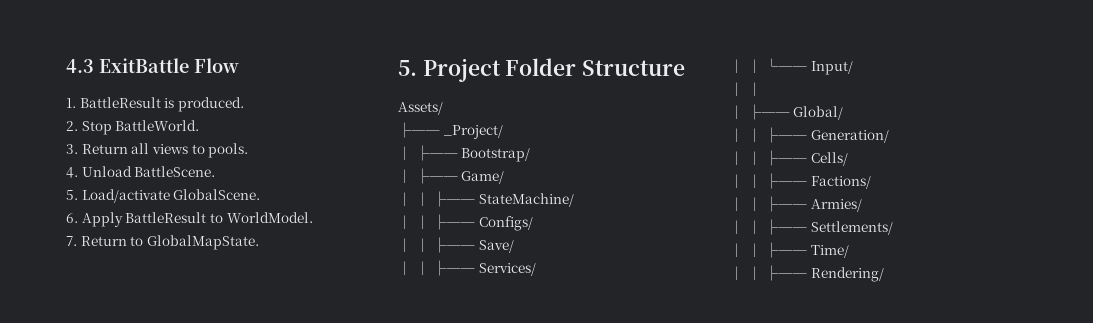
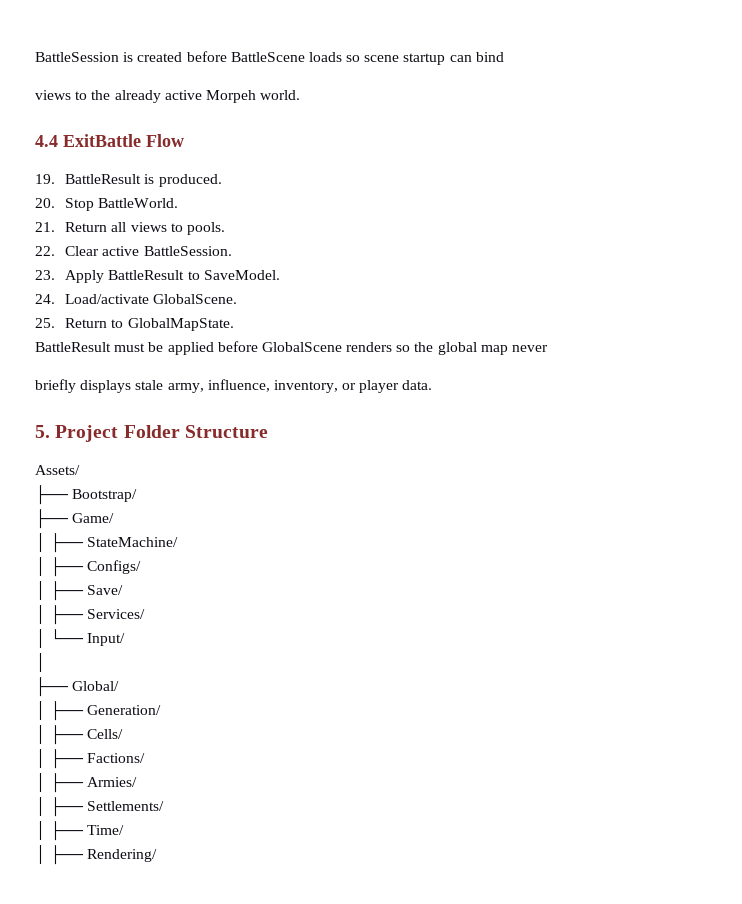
- 4.3 ExitBattle Flow
+ BattleSession is created before BattleScene loads so scene startup can bind
+ views to the already active Morpeh world.
+ 4.4 ExitBattle Flow
- 1. BattleResult is produced.
+ 19. BattleResult is produced.
- 2. Stop BattleWorld.
+ 20. Stop BattleWorld.
- 3. Return all views to pools.
+ 21. Return all views to pools.
- 4. Unload BattleScene.
- 5. Load/activate GlobalScene.
- 6. Apply BattleResult to WorldModel.
- 7. Return to GlobalMapState.
+ 22. Clear active BattleSession.
+ 23. Apply BattleResult to SaveModel.
+ 24. Load/activate GlobalScene.
+ 25. Return to GlobalMapState.
+ BattleResult must be applied before GlobalScene renders so the global map never
+ briefly displays stale army, influence, inventory, or player data.
- ├── _Project/
- │ ├── Bootstrap/
+ ├── Bootstrap/
- │ ├── Game/
+ ├── Game/
- │ │ ├── StateMachine/
+ │ ├── StateMachine/
- │ │ ├── Configs/
+ │ ├── Configs/
- │ │ ├── Save/
+ │ ├── Save/
- │ │ ├── Services/
+ │ ├── Services/
- │ │ └── Input/
- │ │
- │ ├── Global/
+ │ └── Input/
+ │
+ ├── Global/
- │ │ ├── Generation/
+ │ ├── Generation/
- │ │ ├── Cells/
+ │ ├── Cells/
- │ │ ├── Factions/
+ │ ├── Factions/
- │ │ ├── Armies/
+ │ ├── Armies/
- │ │ ├── Settlements/
+ │ ├── Settlements/
- │ │ ├── Time/
+ │ ├── Time/
- │ │ ├── Rendering/
+ │ ├── Rendering/

